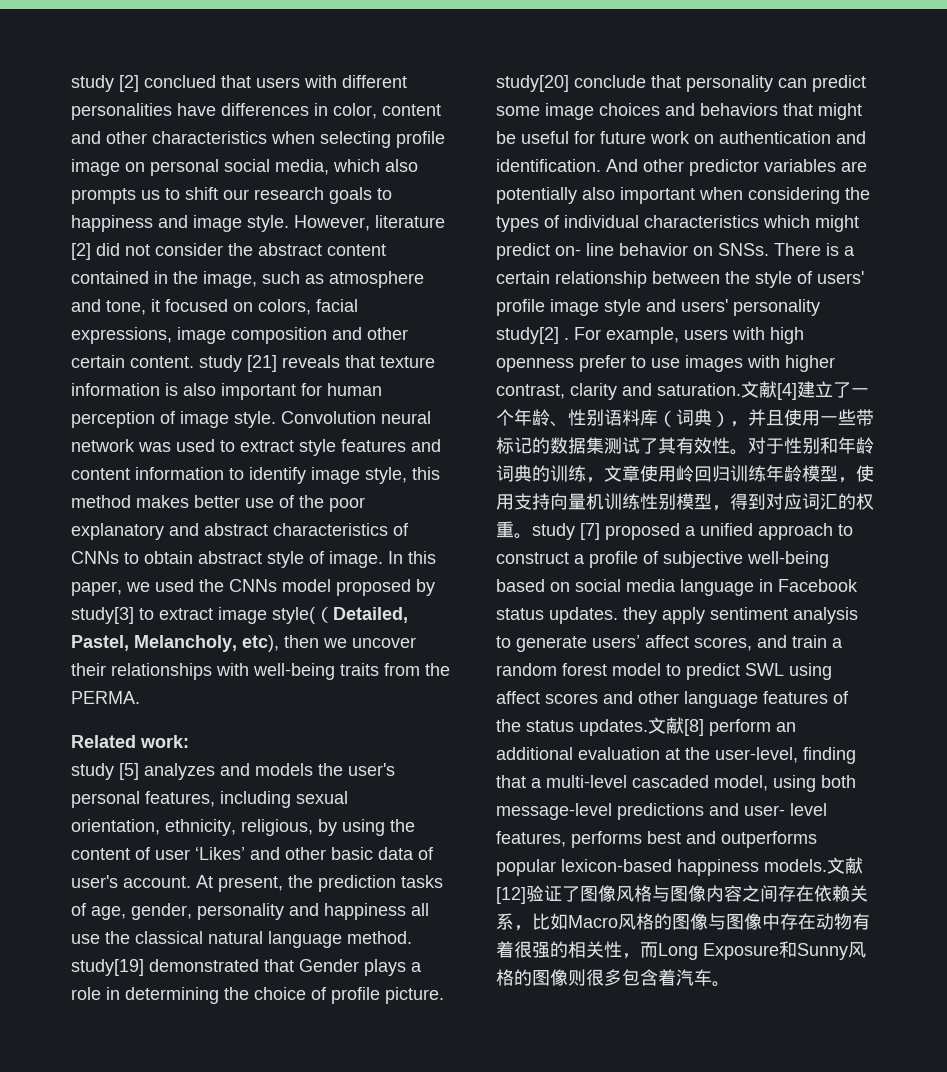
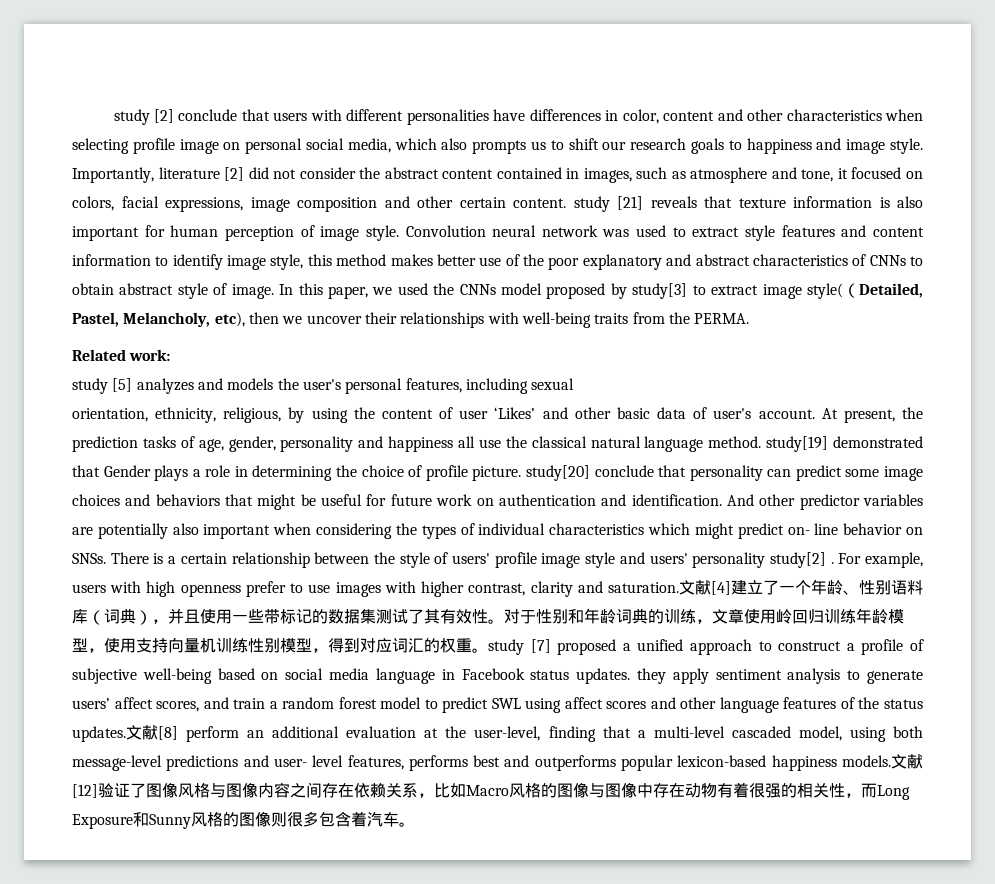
- study [2] conclued that users with different personalities have differences in color, content and other characteristics when selecting profile image on personal social media, which also prompts us to shift our research goals to happiness and image style.
+ study [2] conclude that users with different personalities have differences in color, content and other characteristics when selecting profile image on personal social media, which also prompts us to shift our research goals to happiness and image style.
- However, literature [2] did not consider the abstract content contained in the image, such as atmosphere and tone, it focused on colors, facial expressions, image composition and other certain content. study [21] reveals that texture information is also important for human perception of image style.
+ Importantly, literature [2] did not consider the abstract content contained in images, such as atmosphere and tone, it focused on colors, facial expressions, image composition and other certain content. study [21] reveals that texture information is also important for human perception of image style.

